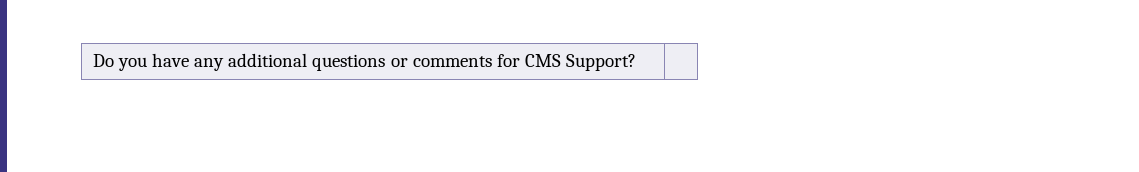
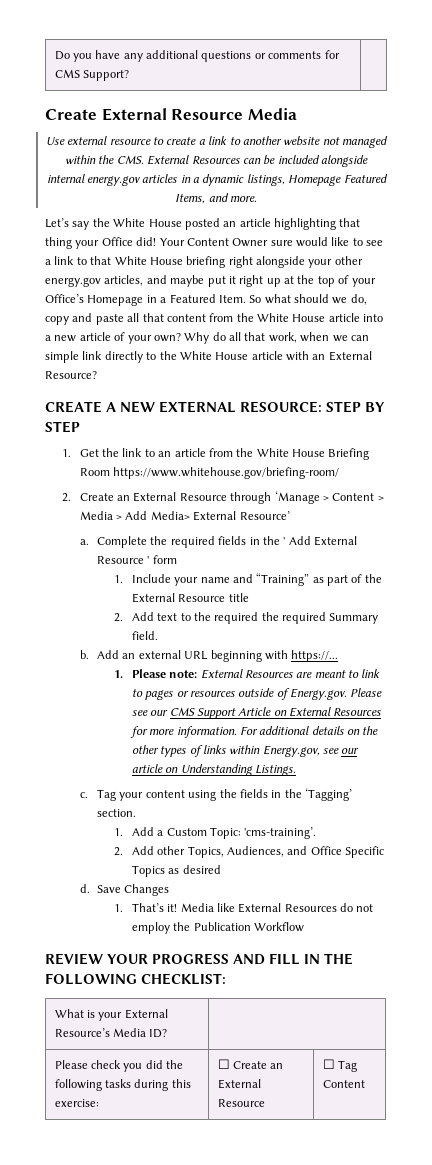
+ Create External Resource Media
+ Use external resource to create a link to another website not managed within the CMS. External Resources can be included alongside internal energy.gov articles in a dynamic listings, Homepage Featured Items, and more.
+ Let’s say the White House posted an article highlighting that thing your Office did! Your Content Owner sure would like to see a link to that White House briefing right alongside your other energy.gov articles, and maybe put it right up at the top of your Office’s Homepage in a Featured Item. So what should we do, copy and paste all that content from the White House article into a new article of your own? Why do all that work, when we can simple link directly to the White House article with an External Resource?
+ CREATE A NEW EXTERNAL RESOURCE: STEP BY STEP
+ 1. Get the link to an article from the White House Briefing Room https://www.whitehouse.gov/briefing-room/
+ 2. Create an External Resource through ‘Manage > Content > Media > Add Media> External Resource’
+ a. Complete the required fields in the ' Add External Resource ' form
+ 1. Include your name and “Training” as part of the External Resource title
+ 2. Add text to the required the required Summary field.
+ b. Add an external URL beginning with https://...
+ 1. Please note: External Resources are meant to link to pages or resources outside of Energy.gov. Please see our CMS Support Article on External Resources for more information. For additional details on the other types of links within Energy.gov, see our article on Understanding Listings.
+ c. Tag your content using the fields in the ‘Tagging’ section.
+ 1. Add a Custom Topic: 'cms-training’.
+ 2. Add other Topics, Audiences, and Office Specific Topics as desired
+ d. Save Changes
+ 1. That’s it! Media like External Resources do not employ the Publication Workflow
+ REVIEW YOUR PROGRESS AND FILL IN THE FOLLOWING CHECKLIST:
+ What is your External Resource’s Media ID? |
+ Please check you did the following tasks during this exercise: | ☐ Create an External Resource | ☐ Tag Content

